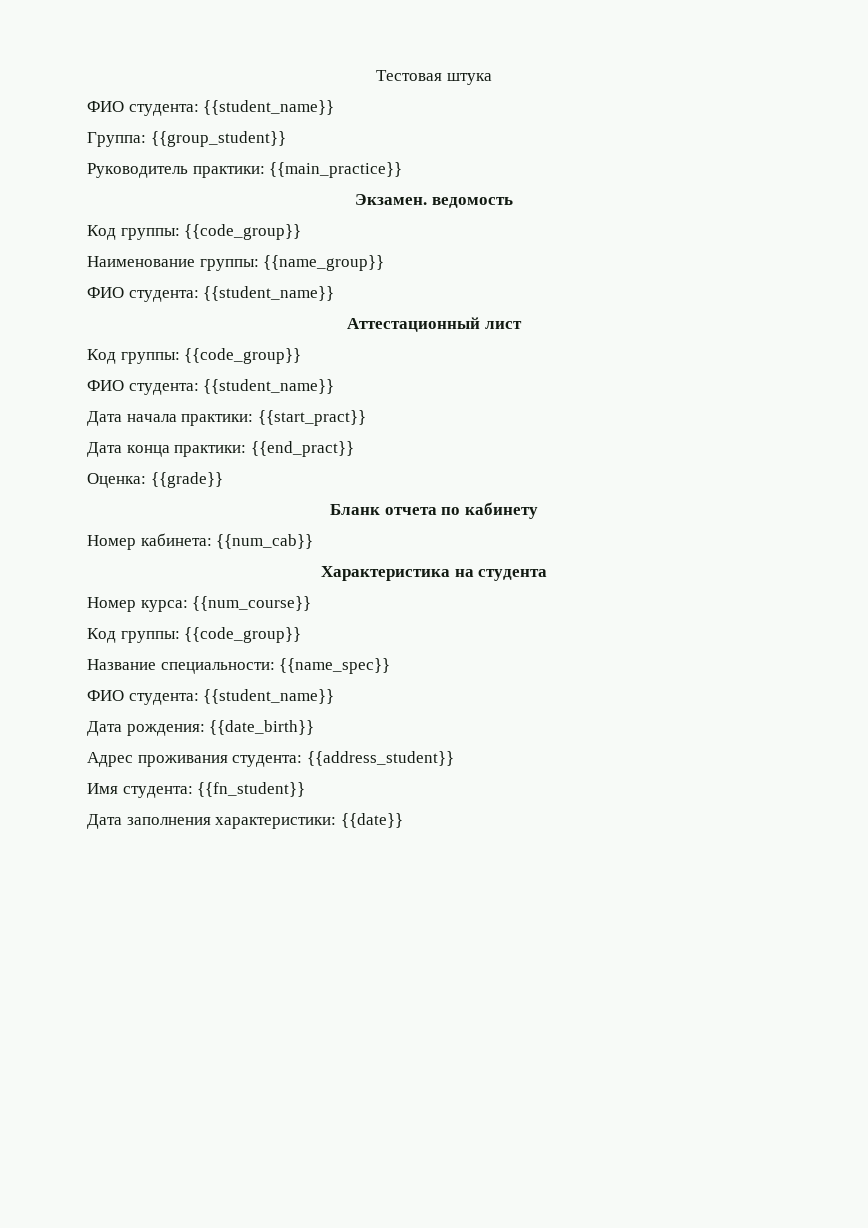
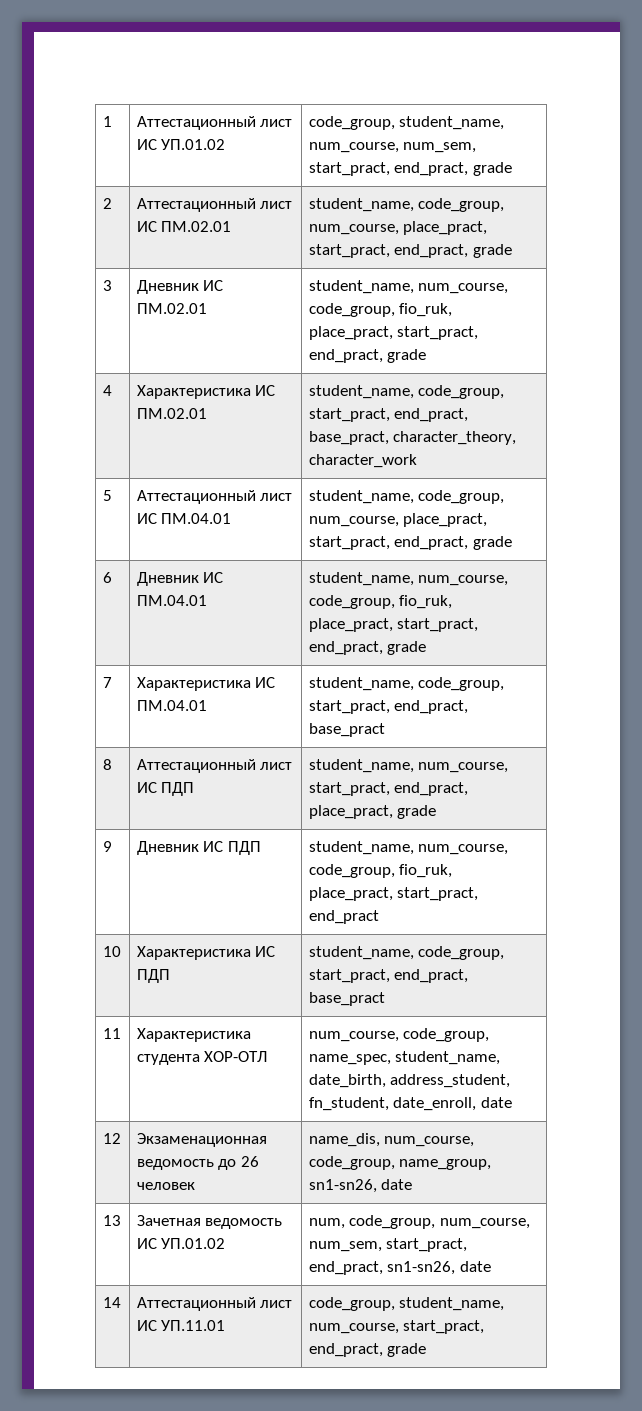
- Тестовая штука
- ФИО студента: {{student_name}}
- Группа: {{group_student}}
- Руководитель практики: {{main_practice}}
- Экзамен. ведомость
- Код группы: {{code_group}}
- Наименование группы: {{name_group}}
- ФИО студента: {{student_name}}
- Аттестационный лист
- Код группы: {{code_group}}
- ФИО студента: {{student_name}}
- Дата начала практики: {{start_pract}}
- Дата конца практики: {{end_pract}}
- Оценка: {{grade}}
- Бланк отчета по кабинету
- Номер кабинета: {{num_cab}}
- Характеристика на студента
- Номер курса: {{num_course}}
- Код группы: {{code_group}}
- Название специальности: {{name_spec}}
- ФИО студента: {{student_name}}
- Дата рождения: {{date_birth}}
- Адрес проживания студента: {{address_student}}
- Имя студента: {{fn_student}}
- Дата заполнения характеристики: {{date}}
+ 1 | Аттестационный лист ИС УП.01.02 | code_group, student_name, num_course, num_sem, start_pract, end_pract, grade
+ 2 | Аттестационный лист ИС ПМ.02.01 | student_name, code_group, num_course, place_pract, start_pract, end_pract, grade
+ 3 | Дневник ИС ПМ.02.01 | student_name, num_course, code_group, fio_ruk, place_pract, start_pract, end_pract, grade
+ 4 | Характеристика ИС ПМ.02.01 | student_name, code_group, start_pract, end_pract, base_pract, character_theory, character_work
+ 5 | Аттестационный лист ИС ПМ.04.01 | student_name, code_group, num_course, place_pract, start_pract, end_pract, grade
+ 6 | Дневник ИС ПМ.04.01 | student_name, num_course, code_group, fio_ruk, place_pract, start_pract, end_pract, grade
+ 7 | Характеристика ИС ПМ.04.01 | student_name, code_group, start_pract, end_pract, base_pract
+ 8 | Аттестационный лист ИС ПДП | student_name, num_course, start_pract, end_pract, place_pract, grade
+ 9 | Дневник ИС ПДП | student_name, num_course, code_group, fio_ruk, place_pract, start_pract, end_pract
+ 10 | Характеристика ИС ПДП | student_name, code_group, start_pract, end_pract, base_pract
+ 11 | Характеристика студента ХОР-ОТЛ | num_course, code_group, name_spec, student_name, date_birth, address_student, fn_student, date_enroll, date
+ 12 | Экзаменационная ведомость до 26 человек | name_dis, num_course, code_group, name_group, sn1-sn26, date
+ 13 | Зачетная ведомость ИС УП.01.02 | num, code_group, num_course, num_sem, start_pract, end_pract, sn1-sn26, date
+ 14 | Аттестационный лист ИС УП.11.01 | code_group, student_name, num_course, start_pract, end_pract, grade

